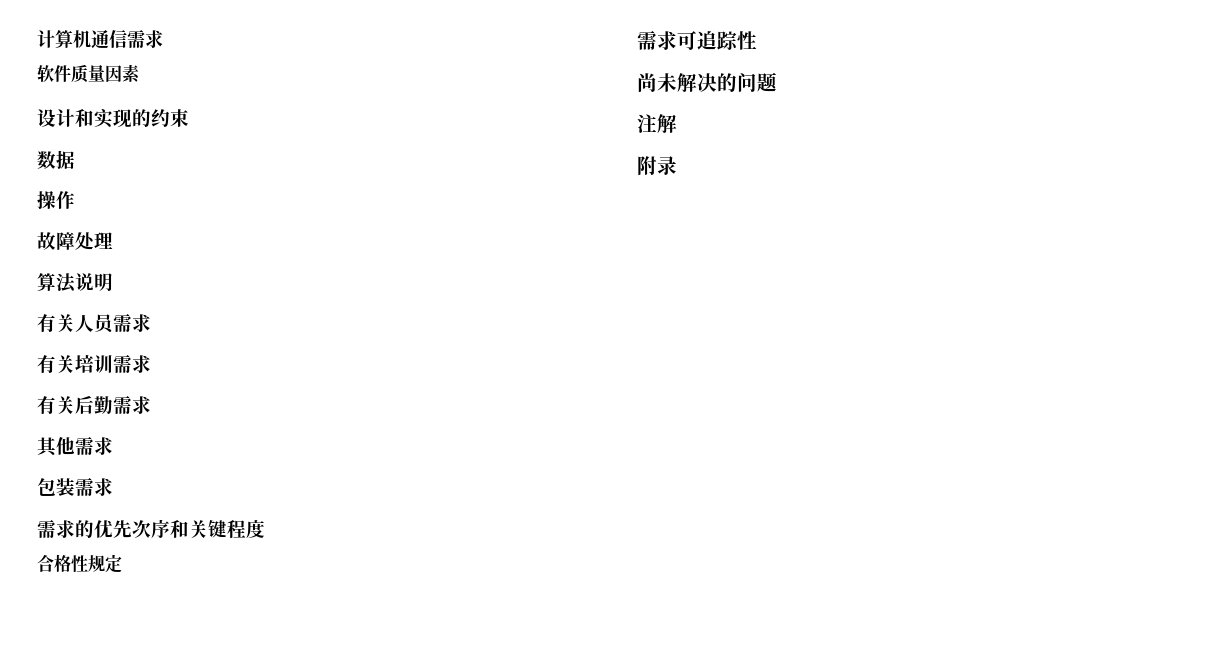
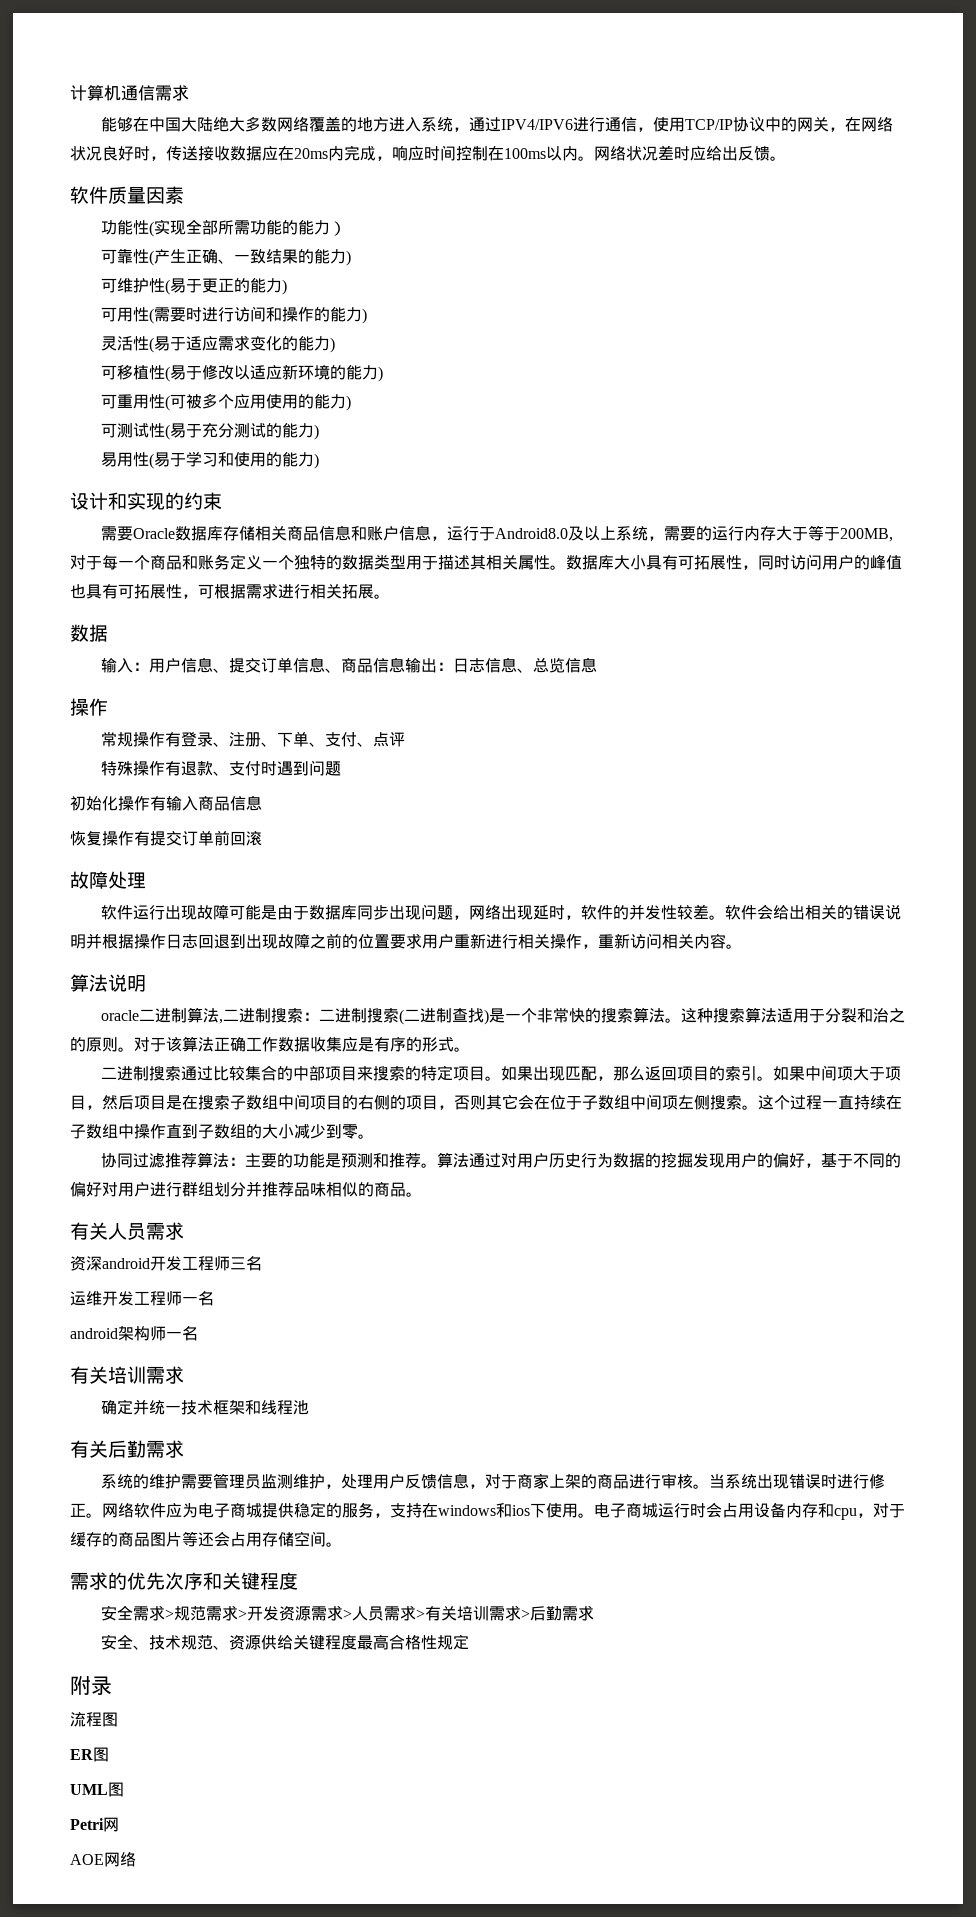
+ 能够在中国大陆绝大多数网络覆盖的地方进入系统，通过IPV4/IPV6进行通信，使用TCP/IP协议中的网关，在网络状况良好时，传送接收数据应在20ms内完成，响应时间控制在100ms以内。网络状况差时应给出反馈。
  软件质量因素
+ 功能性(实现全部所需功能的能力）
+ 可靠性(产生正确、一致结果的能力)
+ 可维护性(易于更正的能力)
+ 可用性(需要时进行访间和操作的能力)
+ 灵活性(易于适应需求变化的能力)
+ 可移植性(易于修改以适应新环境的能力)
+ 可重用性(可被多个应用使用的能力)
+ 可测试性(易于充分测试的能力)
+ 易用性(易于学习和使用的能力)
  设计和实现的约束
+ 需要Oracle数据库存储相关商品信息和账户信息，运行于Android8.0及以上系统，需要的运行内存大于等于200MB,对于每一个商品和账务定义一个独特的数据类型用于描述其相关属性。数据库大小具有可拓展性，同时访问用户的峰值也具有可拓展性，可根据需求进行相关拓展。
  数据
+ 输入：用户信息、提交订单信息、商品信息输出：日志信息、总览信息
  操作
+ 常规操作有登录、注册、下单、支付、点评
+ 特殊操作有退款、支付时遇到问题
+ 初始化操作有输入商品信息
+ 恢复操作有提交订单前回滚
  故障处理
+ 软件运行出现故障可能是由于数据库同步出现问题，网络出现延时，软件的并发性较差。软件会给出相关的错误说明并根据操作日志回退到出现故障之前的位置要求用户重新进行相关操作，重新访问相关内容。
  算法说明
+ oracle二进制算法,二进制搜索：二进制搜索(二进制查找)是一个非常快的搜索算法。这种搜索算法适用于分裂和治之的原则。对于该算法正确工作数据收集应是有序的形式。
+ 二进制搜索通过比较集合的中部项目来搜索的特定项目。如果出现匹配，那么返回项目的索引。如果中间项大于项目，然后项目是在搜索子数组中间项目的右侧的项目，否则其它会在位于子数组中间项左侧搜索。这个过程一直持续在子数组中操作直到子数组的大小减少到零。
+ 协同过滤推荐算法：主要的功能是预测和推荐。算法通过对用户历史行为数据的挖掘发现用户的偏好，基于不同的偏好对用户进行群组划分并推荐品味相似的商品。
  有关人员需求
+ 资深android开发工程师三名
+ 运维开发工程师一名
+ android架构师一名
  有关培训需求
+ 确定并统一技术框架和线程池
  有关后勤需求
- 其他需求
- 包装需求
+ 系统的维护需要管理员监测维护，处理用户反馈信息，对于商家上架的商品进行审核。当系统出现错误时进行修正。网络软件应为电子商城提供稳定的服务，支持在windows和ios下使用。电子商城运行时会占用设备内存和cpu，对于缓存的商品图片等还会占用存储空间。
- 合格性规定
- 需求可追踪性
- 尚未解决的问题
- 注解
+ 安全需求>规范需求>开发资源需求>人员需求>有关培训需求>后勤需求
+ 安全、技术规范、资源供给关键程度最高合格性规定
  附录
+ 流程图
+ ER图
+ UML图
+ Petri网
+ AOE网络

